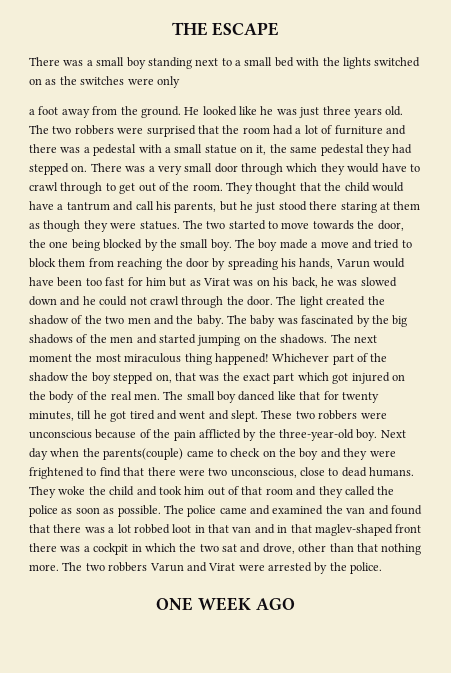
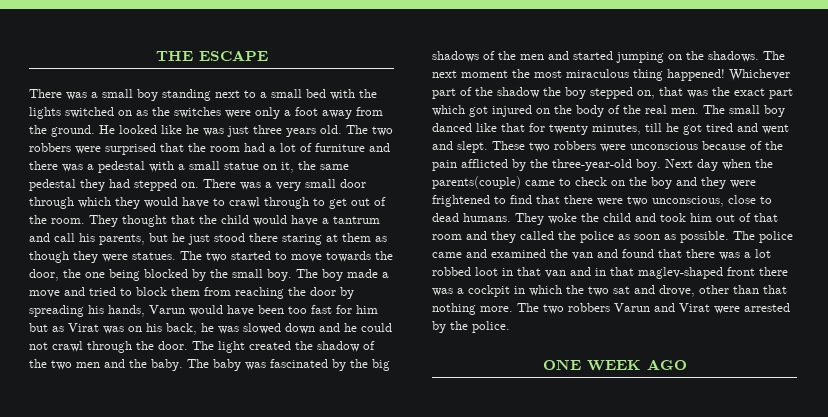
- There was a small boy standing next to a small bed with the lights switched on as the switches were only
- a foot away from the ground.
+ There was a small boy standing next to a small bed with the lights switched on as the switches were only a foot away from the ground.

